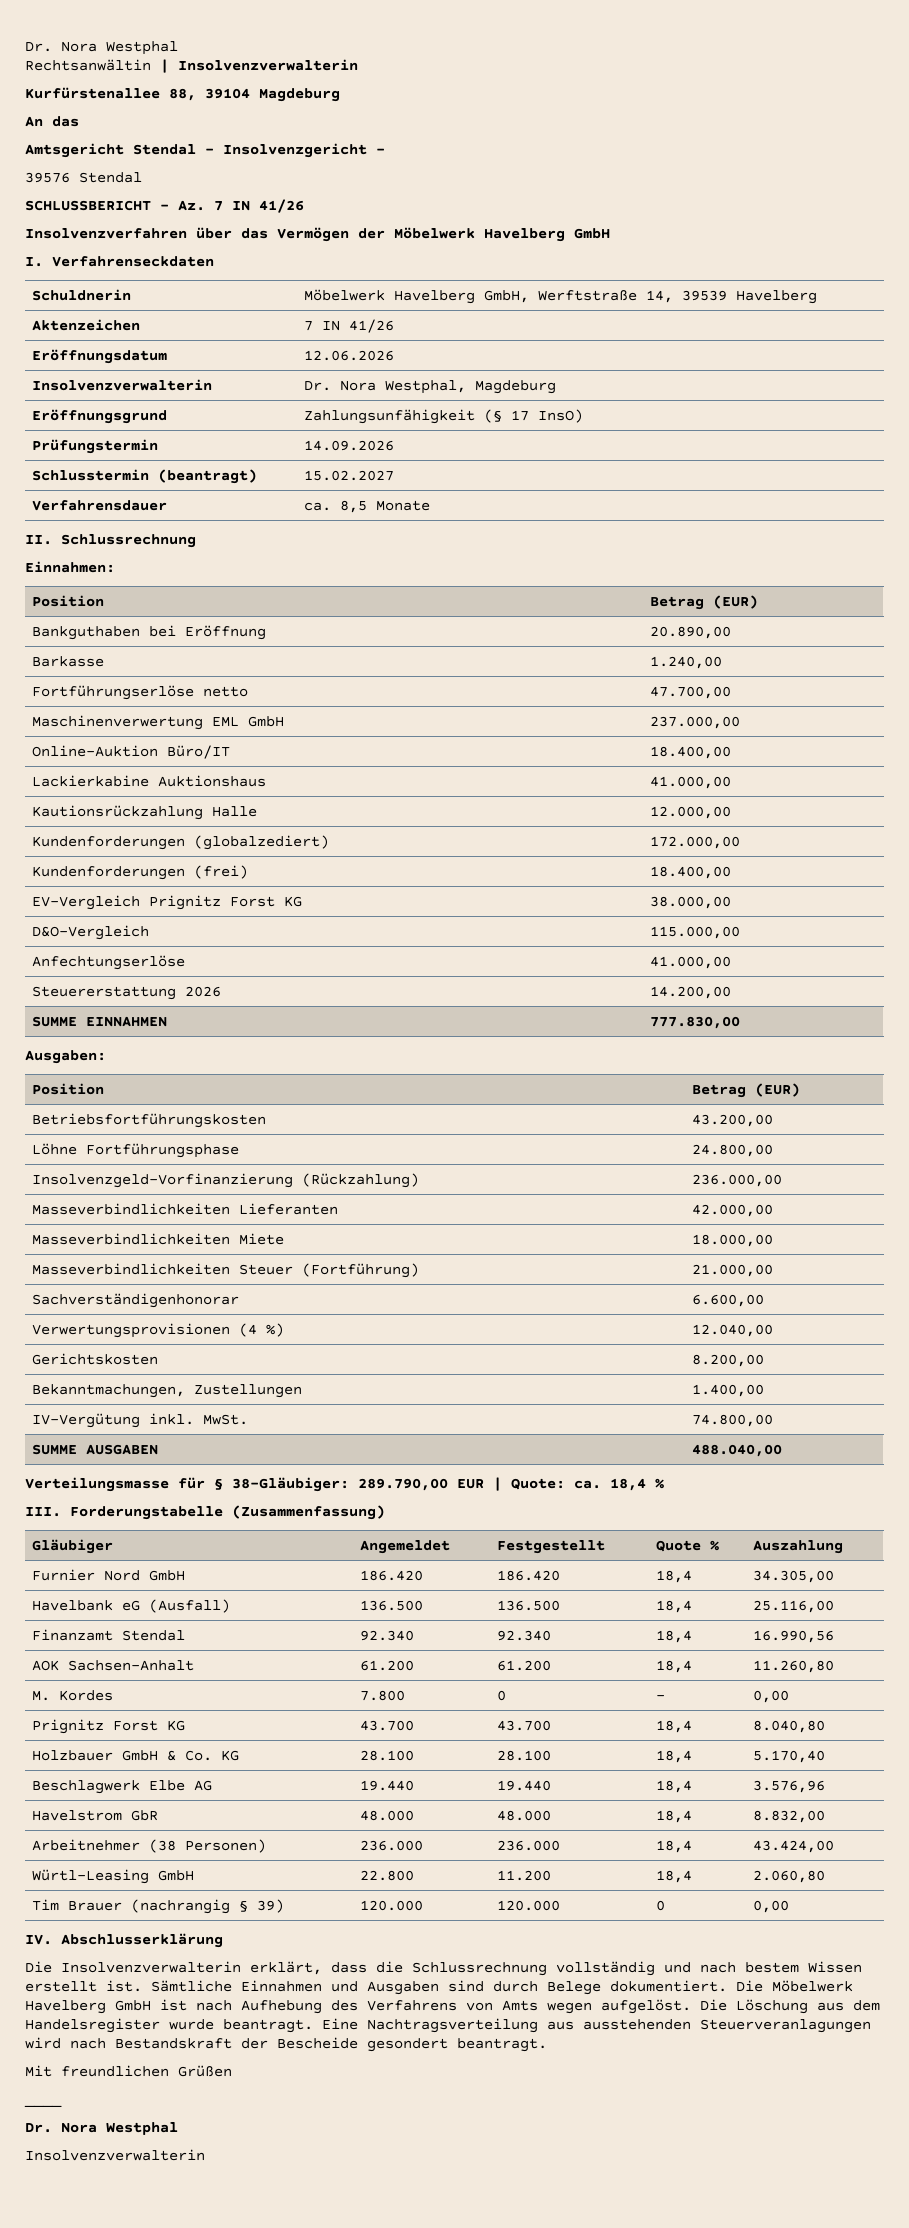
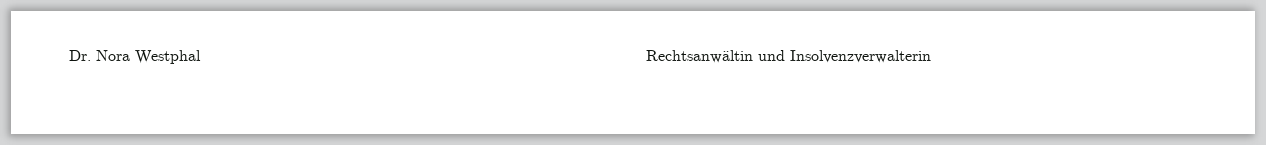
- Rechtsanwältin | Insolvenzverwalterin
- Kurfürstenallee 88, 39104 Magdeburg
- An das
- Amtsgericht Stendal – Insolvenzgericht –
- 39576 Stendal
- SCHLUSSBERICHT – Az. 7 IN 41/26
- Insolvenzverfahren über das Vermögen der Möbelwerk Havelberg GmbH
- I. Verfahrenseckdaten
- Schuldnerin | Möbelwerk Havelberg GmbH, Werftstraße 14, 39539 Havelberg
- Aktenzeichen | 7 IN 41/26
- Eröffnungsdatum | 12.06.2026
- Insolvenzverwalterin | Dr. Nora Westphal, Magdeburg
- Eröffnungsgrund | Zahlungsunfähigkeit (§ 17 InsO)
- Prüfungstermin | 14.09.2026
- Schlusstermin (beantragt) | 15.02.2027
- Verfahrensdauer | ca. 8,5 Monate
- II. Schlussrechnung
- Einnahmen:
- Position | Betrag (EUR)
- Bankguthaben bei Eröffnung | 20.890,00
- Barkasse | 1.240,00
- Fortführungserlöse netto | 47.700,00
- Maschinenverwertung EML GmbH | 237.000,00
- Online-Auktion Büro/IT | 18.400,00
- Lackierkabine Auktionshaus | 41.000,00
- Kautionsrückzahlung Halle | 12.000,00
- Kundenforderungen (globalzediert) | 172.000,00
- Kundenforderungen (frei) | 18.400,00
- EV-Vergleich Prignitz Forst KG | 38.000,00
- D&O-Vergleich | 115.000,00
- Anfechtungserlöse | 41.000,00
- Steuererstattung 2026 | 14.200,00
- SUMME EINNAHMEN | 777.830,00
- Ausgaben:
- Position | Betrag (EUR)
- Betriebsfortführungskosten | 43.200,00
- Löhne Fortführungsphase | 24.800,00
- Insolvenzgeld-Vorfinanzierung (Rückzahlung) | 236.000,00
- Masseverbindlichkeiten Lieferanten | 42.000,00
- Masseverbindlichkeiten Miete | 18.000,00
- Masseverbindlichkeiten Steuer (Fortführung) | 21.000,00
- Sachverständigenhonorar | 6.600,00
- Verwertungsprovisionen (4 %) | 12.040,00
- Gerichtskosten | 8.200,00
- Bekanntmachungen, Zustellungen | 1.400,00
- IV-Vergütung inkl. MwSt. | 74.800,00
- SUMME AUSGABEN | 488.040,00
- Verteilungsmasse für § 38-Gläubiger: 289.790,00 EUR | Quote: ca. 18,4 %
- III. Forderungstabelle (Zusammenfassung)
- Gläubiger | Angemeldet | Festgestellt | Quote % | Auszahlung
- Furnier Nord GmbH | 186.420 | 186.420 | 18,4 | 34.305,00
- Havelbank eG (Ausfall) | 136.500 | 136.500 | 18,4 | 25.116,00
- Finanzamt Stendal | 92.340 | 92.340 | 18,4 | 16.990,56
- AOK Sachsen-Anhalt | 61.200 | 61.200 | 18,4 | 11.260,80
- M. Kordes | 7.800 | 0 | – | 0,00
- Prignitz Forst KG | 43.700 | 43.700 | 18,4 | 8.040,80
- Holzbauer GmbH & Co. KG | 28.100 | 28.100 | 18,4 | 5.170,40
- Beschlagwerk Elbe AG | 19.440 | 19.440 | 18,4 | 3.576,96
- Havelstrom GbR | 48.000 | 48.000 | 18,4 | 8.832,00
- Arbeitnehmer (38 Personen) | 236.000 | 236.000 | 18,4 | 43.424,00
- Würtl-Leasing GmbH | 22.800 | 11.200 | 18,4 | 2.060,80
- Tim Brauer (nachrangig § 39) | 120.000 | 120.000 | 0 | 0,00
- IV. Abschlusserklärung
- Die Insolvenzverwalterin erklärt, dass die Schlussrechnung vollständig und nach bestem Wissen erstellt ist. Sämtliche Einnahmen und Ausgaben sind durch Belege dokumentiert. Die Möbelwerk Havelberg GmbH ist nach Aufhebung des Verfahrens von Amts wegen aufgelöst. Die Löschung aus dem Handelsregister wurde beantragt. Eine Nachtragsverteilung aus ausstehenden Steuerveranlagungen wird nach Bestandskraft der Bescheide gesondert beantragt.
- Mit freundlichen Grüßen
- ____
- Dr. Nora Westphal
- Insolvenzverwalterin
+ Rechtsanwältin und Insolvenzverwalterin

